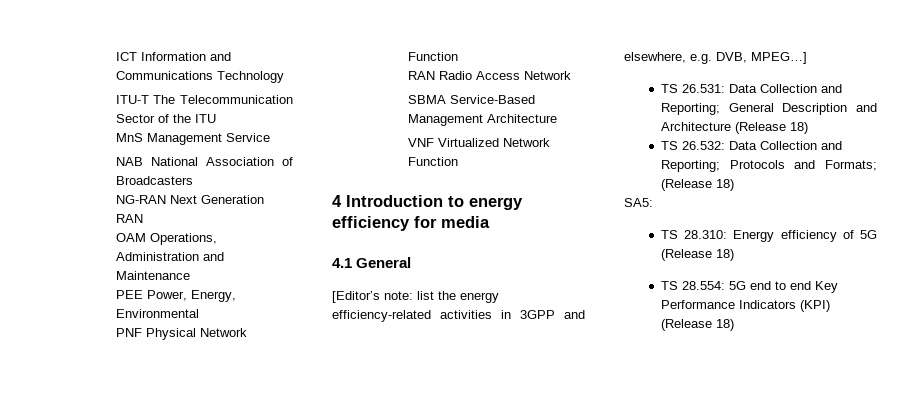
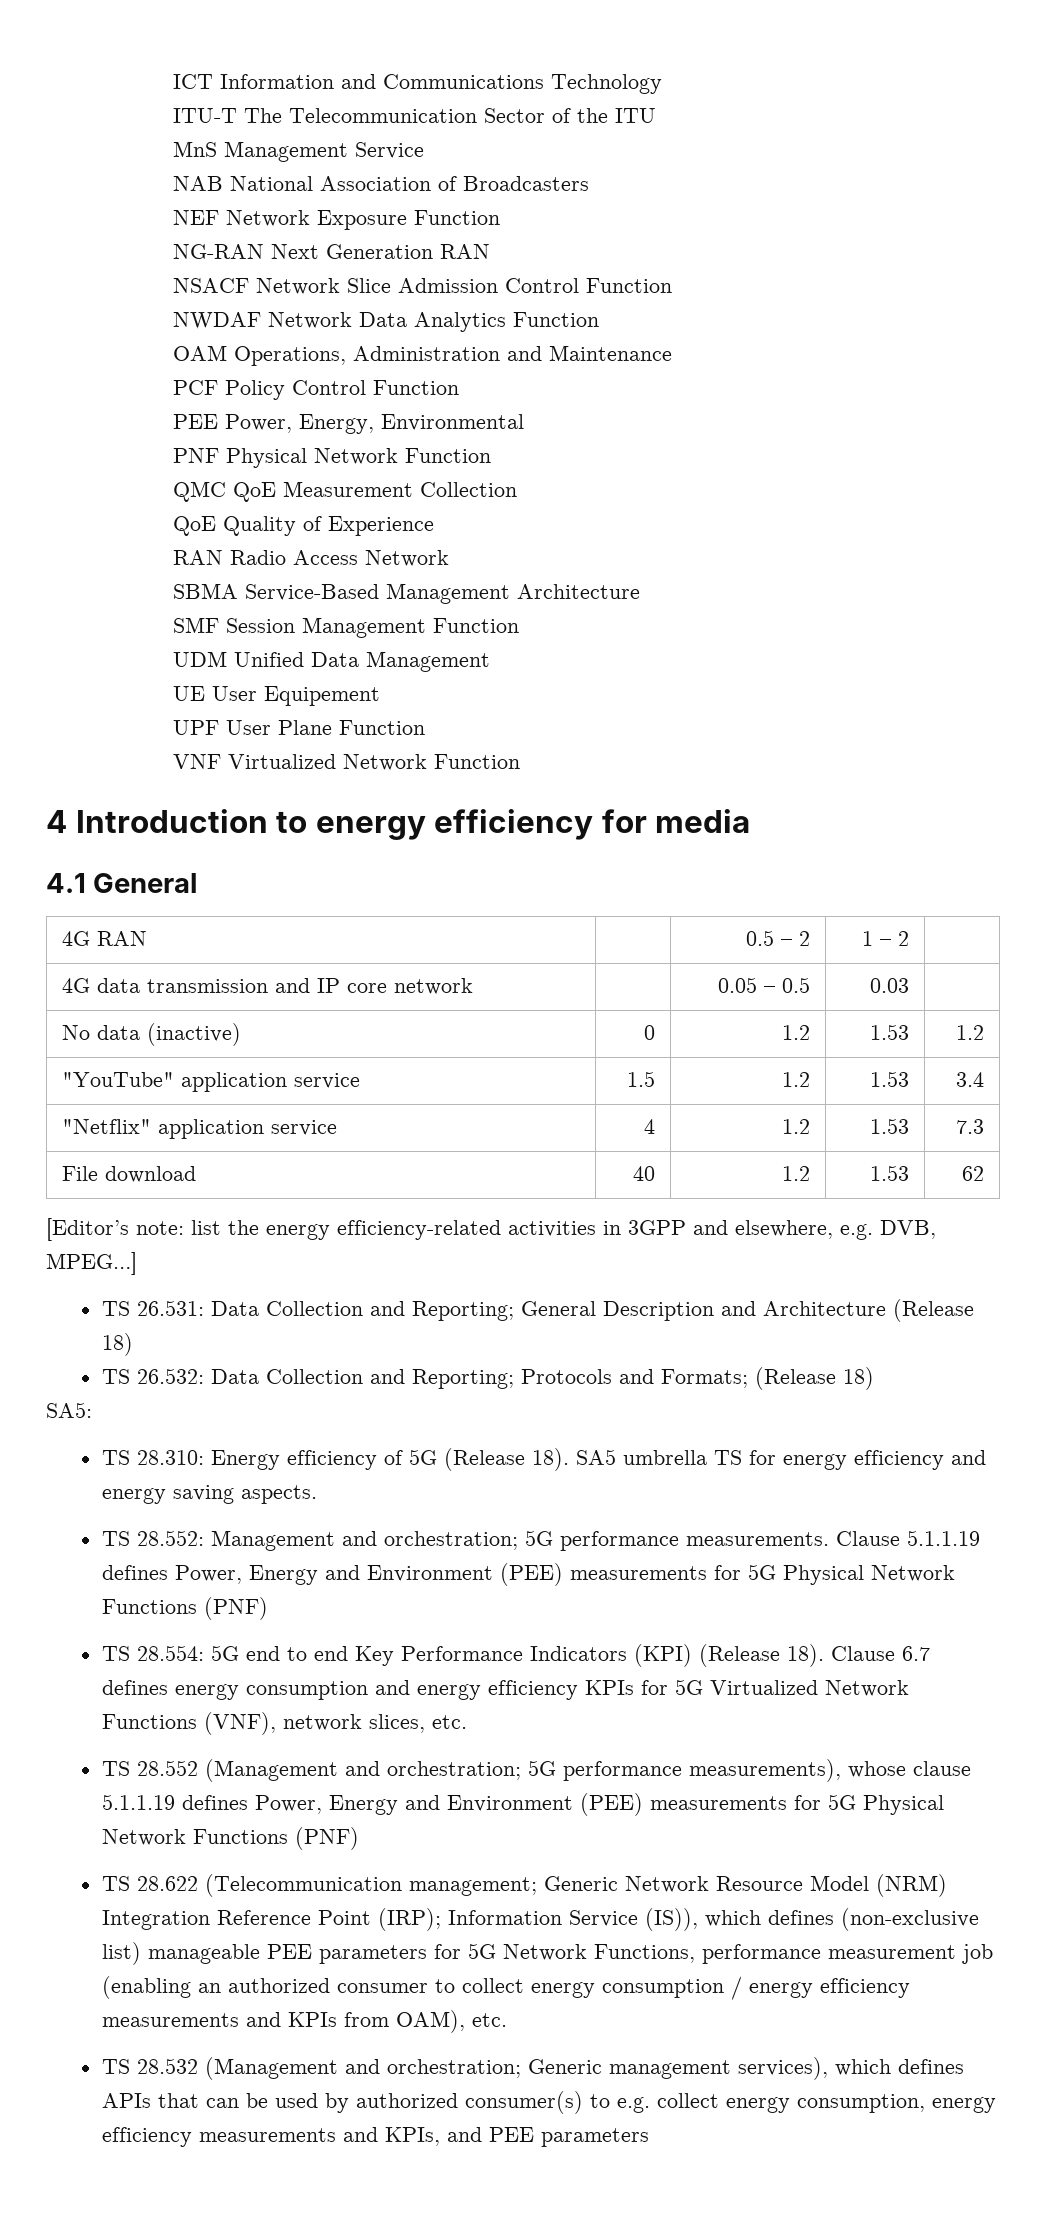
+ NEF Network Exposure Function
+ NSACF Network Slice Admission Control Function
+ NWDAF Network Data Analytics Function
+ PCF Policy Control Function
+ QMC QoE Measurement Collection
+ QoE Quality of Experience
+ SMF Session Management Function
+ UDM Unified Data Management
+ UE User Equipement
+ UPF User Plane Function
+ 4G RAN | | 0.5 – 2 | 1 – 2 |
+ 4G data transmission and IP core network | | 0.05 – 0.5 | 0.03 |
+ No data (inactive) | 0 | 1.2 | 1.53 | 1.2
+ "YouTube" application service | 1.5 | 1.2 | 1.53 | 3.4
+ "Netflix" application service | 4 | 1.2 | 1.53 | 7.3
+ File download | 40 | 1.2 | 1.53 | 62
- TS 28.310: Energy efficiency of 5G (Release 18)
+ TS 28.310: Energy efficiency of 5G (Release 18). SA5 umbrella TS for energy efficiency and energy saving aspects.
+ TS 28.552: Management and orchestration; 5G performance measurements. Clause 5.1.1.19 defines Power, Energy and Environment (PEE) measurements for 5G Physical Network Functions (PNF)
- TS 28.554: 5G end to end Key Performance Indicators (KPI) (Release 18)
+ TS 28.554: 5G end to end Key Performance Indicators (KPI) (Release 18). Clause 6.7 defines energy consumption and energy efficiency KPIs for 5G Virtualized Network Functions (VNF), network slices, etc.
+ TS 28.552 (Management and orchestration; 5G performance measurements), whose clause 5.1.1.19 defines Power, Energy and Environment (PEE) measurements for 5G Physical Network Functions (PNF)
+ TS 28.622 (Telecommunication management; Generic Network Resource Model (NRM) Integration Reference Point (IRP); Information Service (IS)), which defines (non-exclusive list) manageable PEE parameters for 5G Network Functions, performance measurement job (enabling an authorized consumer to collect energy consumption / energy efficiency measurements and KPIs from OAM), etc.
+ TS 28.532 (Management and orchestration; Generic management services), which defines APIs that can be used by authorized consumer(s) to e.g. collect energy consumption, energy efficiency measurements and KPIs, and PEE parameters

